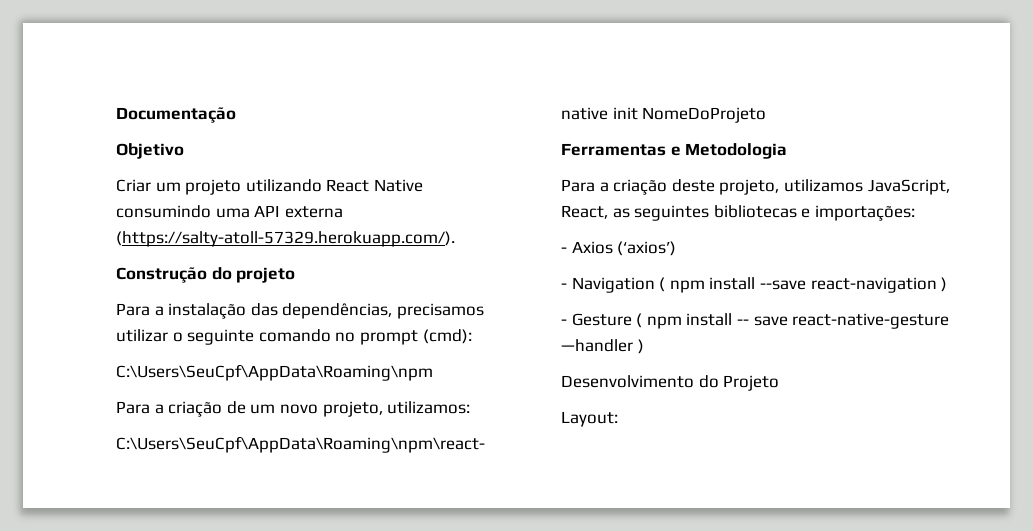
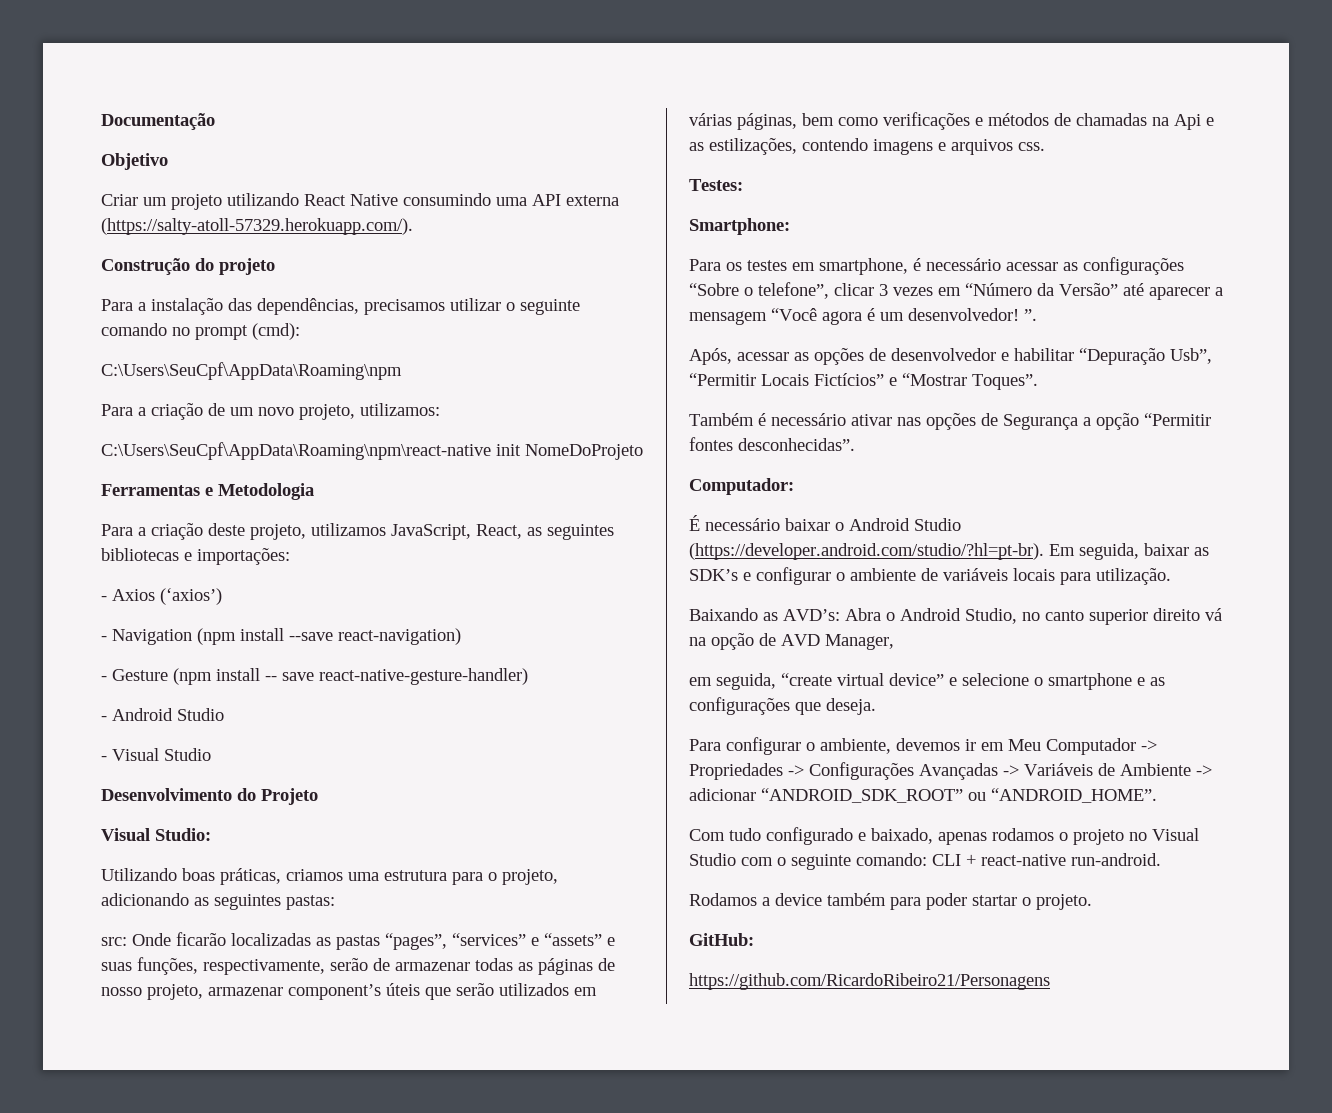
- - Navigation ( npm install --save react-navigation )
+ - Navigation (npm install --save react-navigation)
- - Gesture ( npm install -- save react-native-gesture —handler )
+ - Gesture (npm install -- save react-native-gesture-handler)
+ - Android Studio
+ - Visual Studio
  Desenvolvimento do Projeto
- Layout:
+ Visual Studio:
+ Utilizando boas práticas, criamos uma estrutura para o projeto, adicionando as seguintes pastas:
+ src: Onde ficarão localizadas as pastas “pages”, “services” e “assets” e suas funções, respectivamente, serão de armazenar todas as páginas de nosso projeto, armazenar component’s úteis que serão utilizados em várias páginas, bem como verificações e métodos de chamadas na Api e as estilizações, contendo imagens e arquivos css.
+ Testes:
+ Smartphone:
+ Para os testes em smartphone, é necessário acessar as configurações “Sobre o telefone”, clicar 3 vezes em “Número da Versão” até aparecer a mensagem “Você agora é um desenvolvedor! ”.
+ Após, acessar as opções de desenvolvedor e habilitar “Depuração Usb”, “Permitir Locais Fictícios” e “Mostrar Toques”.
+ Também é necessário ativar nas opções de Segurança a opção “Permitir fontes desconhecidas”.
+ Computador:
+ É necessário baixar o Android Studio (https://developer.android.com/studio/?hl=pt-br). Em seguida, baixar as SDK’s e configurar o ambiente de variáveis locais para utilização.
+ Baixando as AVD’s: Abra o Android Studio, no canto superior direito vá na opção de AVD Manager,
+ em seguida, “create virtual device” e selecione o smartphone e as configurações que deseja.
+ Para configurar o ambiente, devemos ir em Meu Computador -> Propriedades -> Configurações Avançadas -> Variáveis de Ambiente -> adicionar “ANDROID_SDK_ROOT” ou “ANDROID_HOME”.
+ Com tudo configurado e baixado, apenas rodamos o projeto no Visual Studio com o seguinte comando: CLI + react-native run-android.
+ Rodamos a device também para poder startar o projeto.
+ GitHub:
+ https://github.com/RicardoRibeiro21/Personagens

